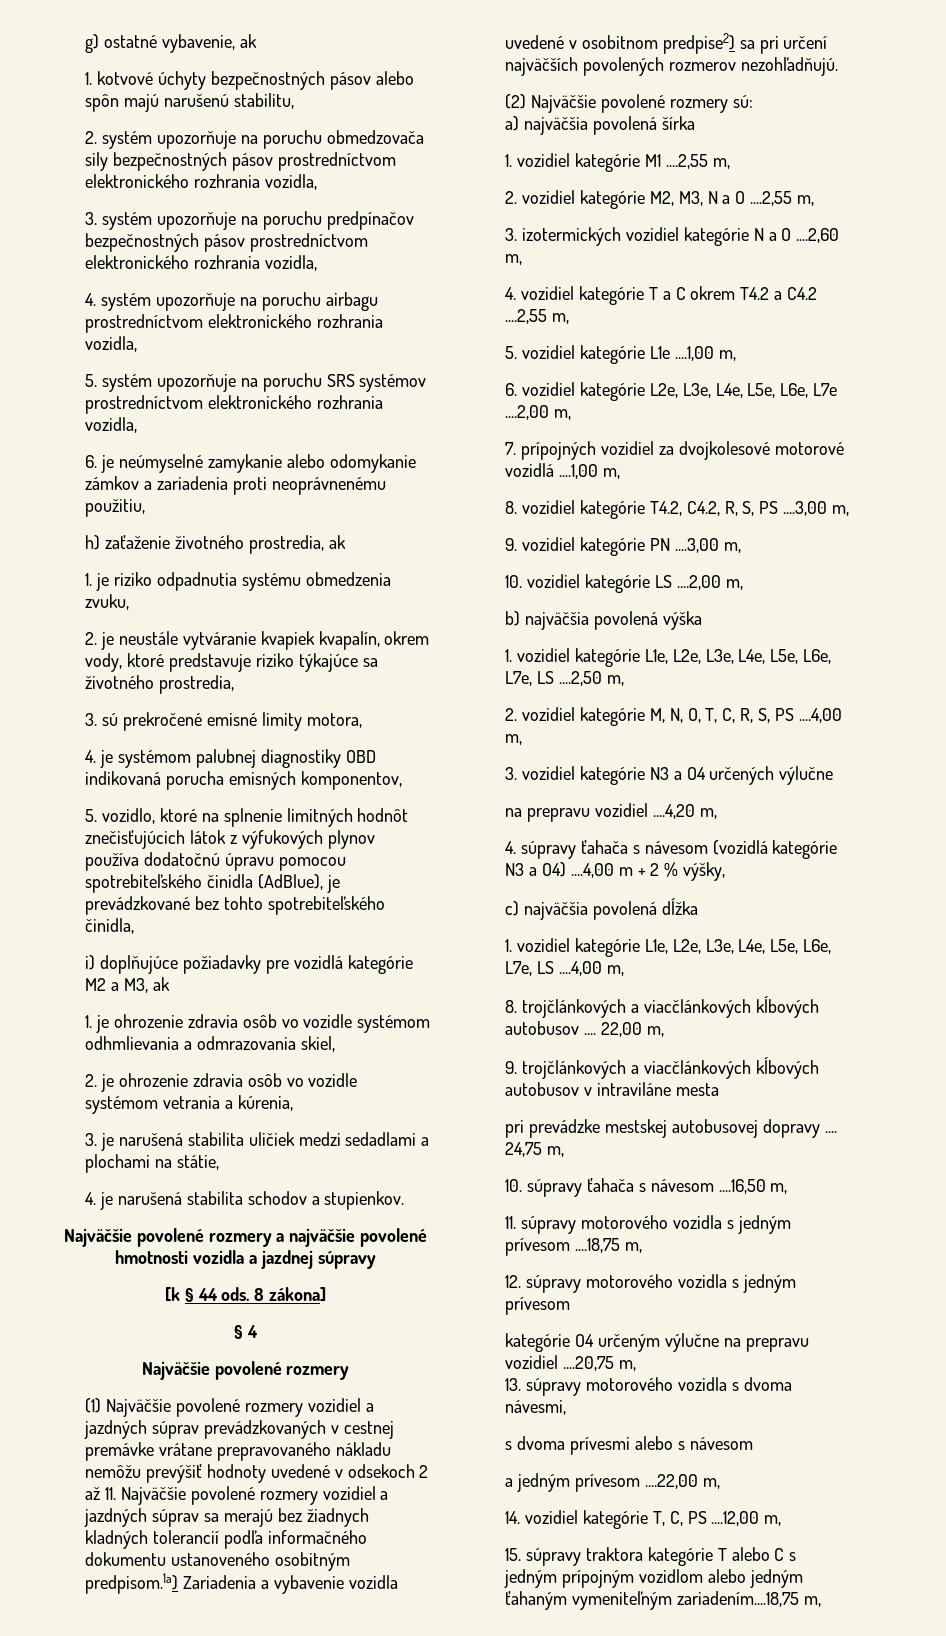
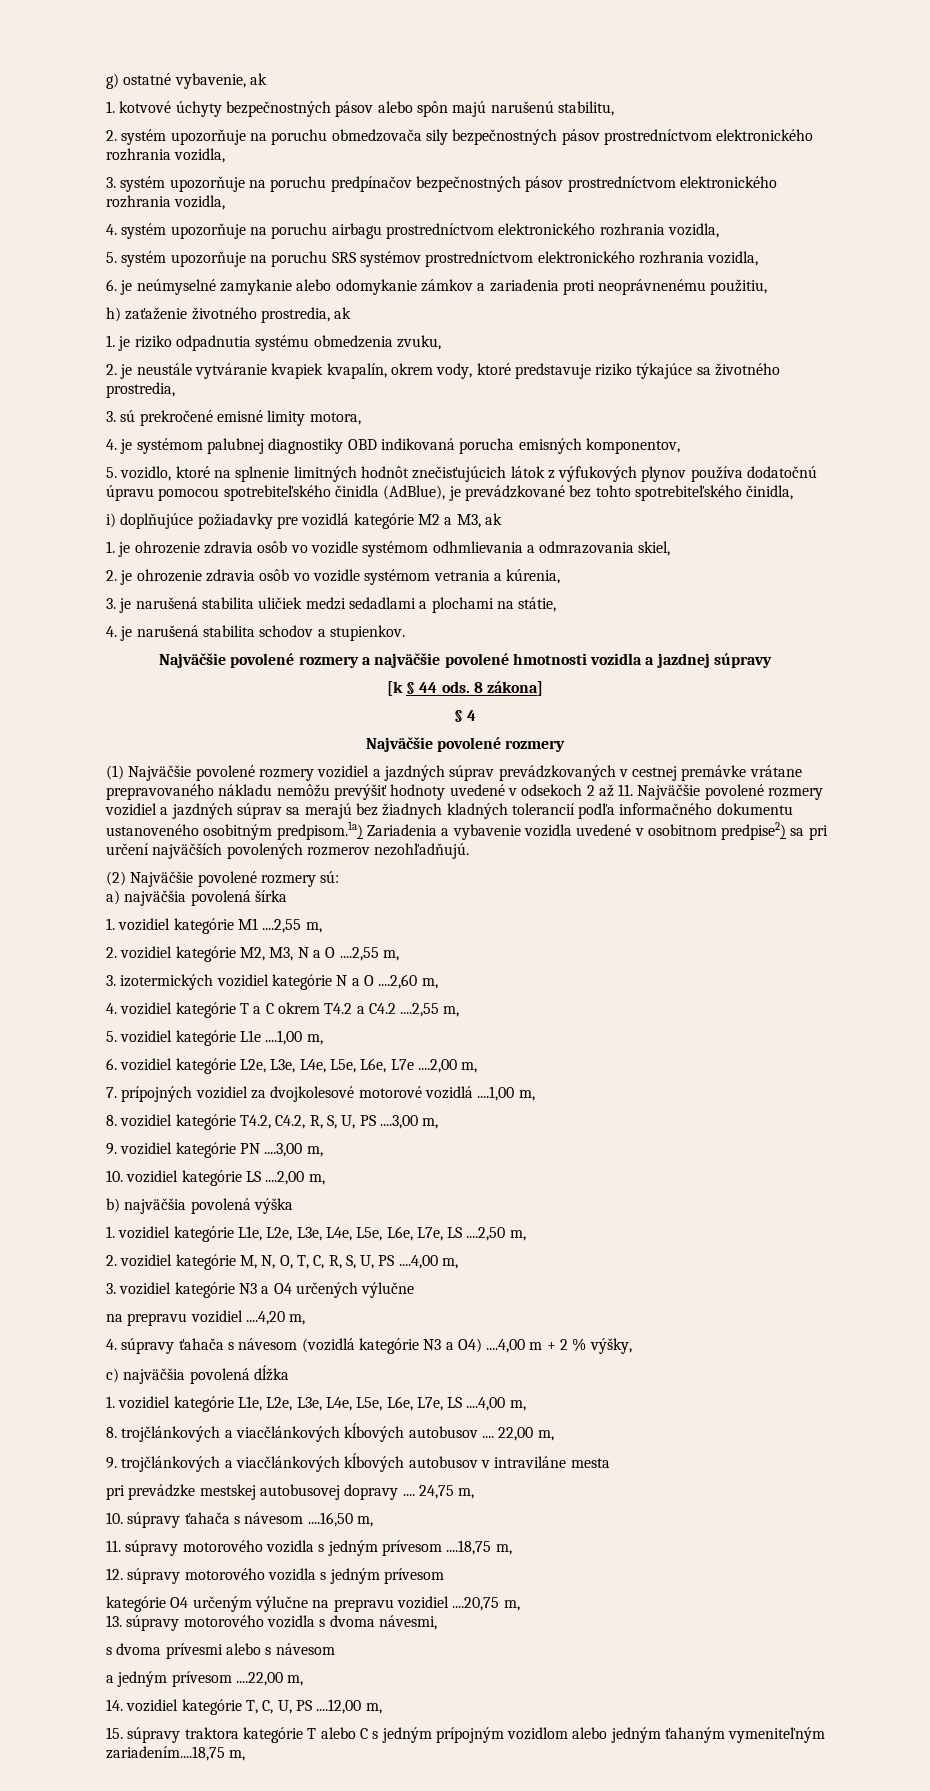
- 8. vozidiel kategórie T4.2, C4.2, R, S, PS ....3,00 m,
+ 8. vozidiel kategórie T4.2, C4.2, R, S, U, PS ....3,00 m,
- 2. vozidiel kategórie M, N, O, T, C, R, S, PS ....4,00 m,
+ 2. vozidiel kategórie M, N, O, T, C, R, S, U, PS ....4,00 m,
- 14. vozidiel kategórie T, C, PS ....12,00 m,
+ 14. vozidiel kategórie T, C, U, PS ....12,00 m,

